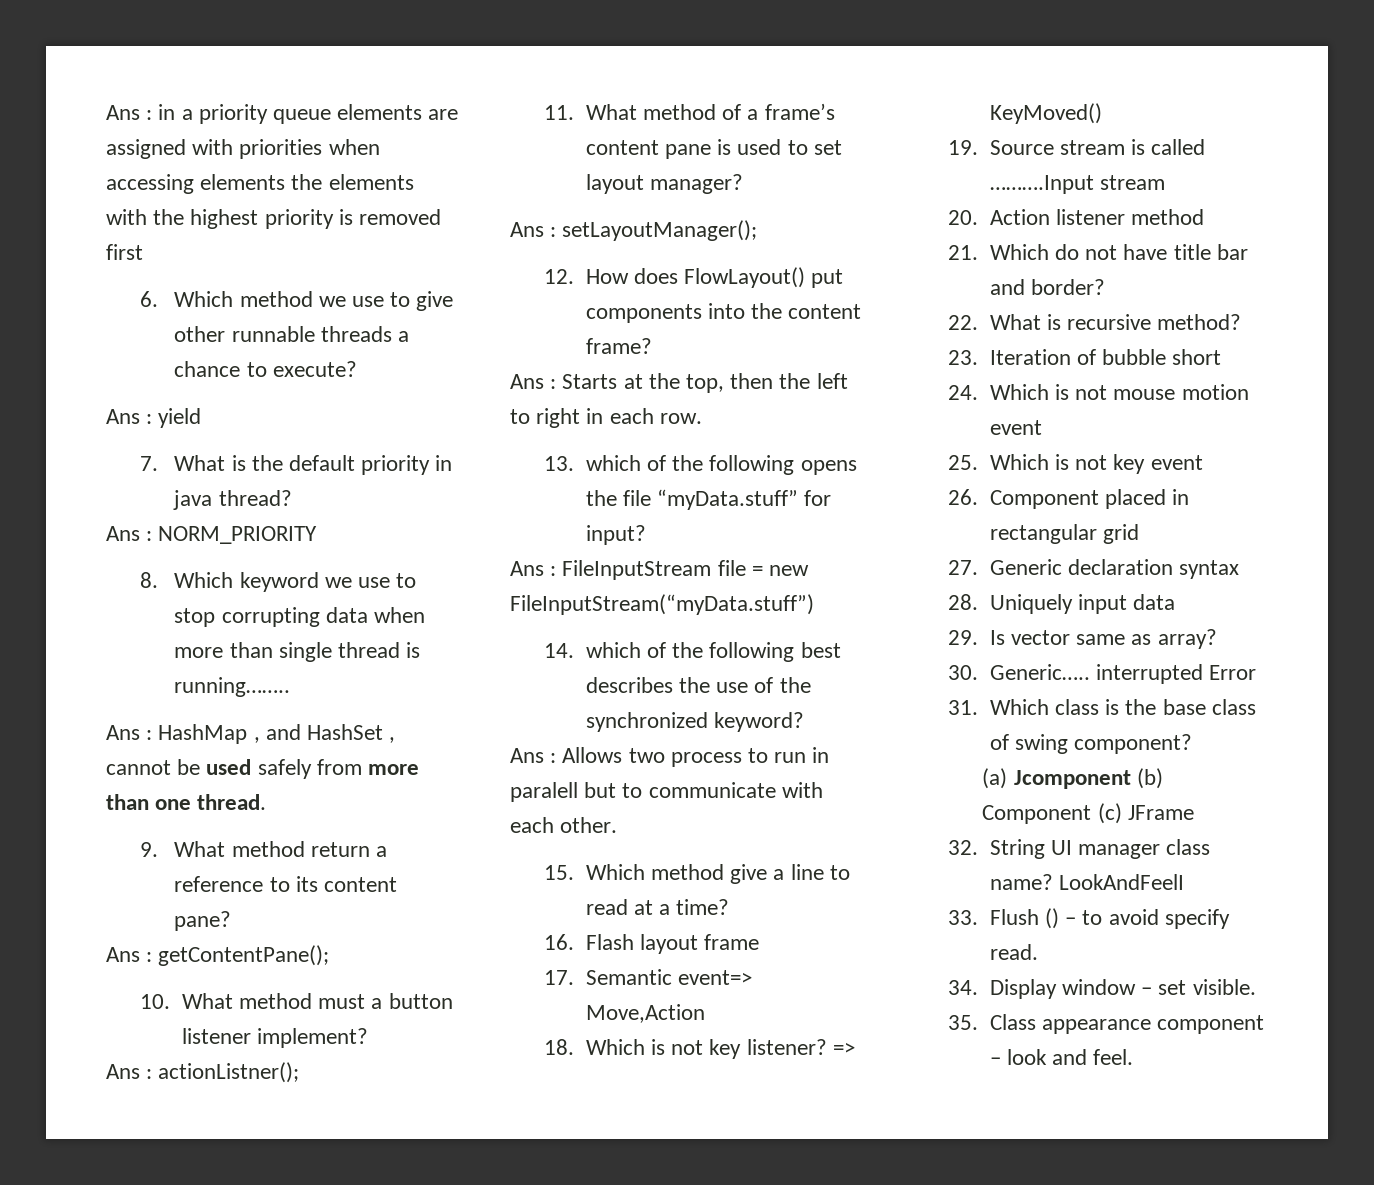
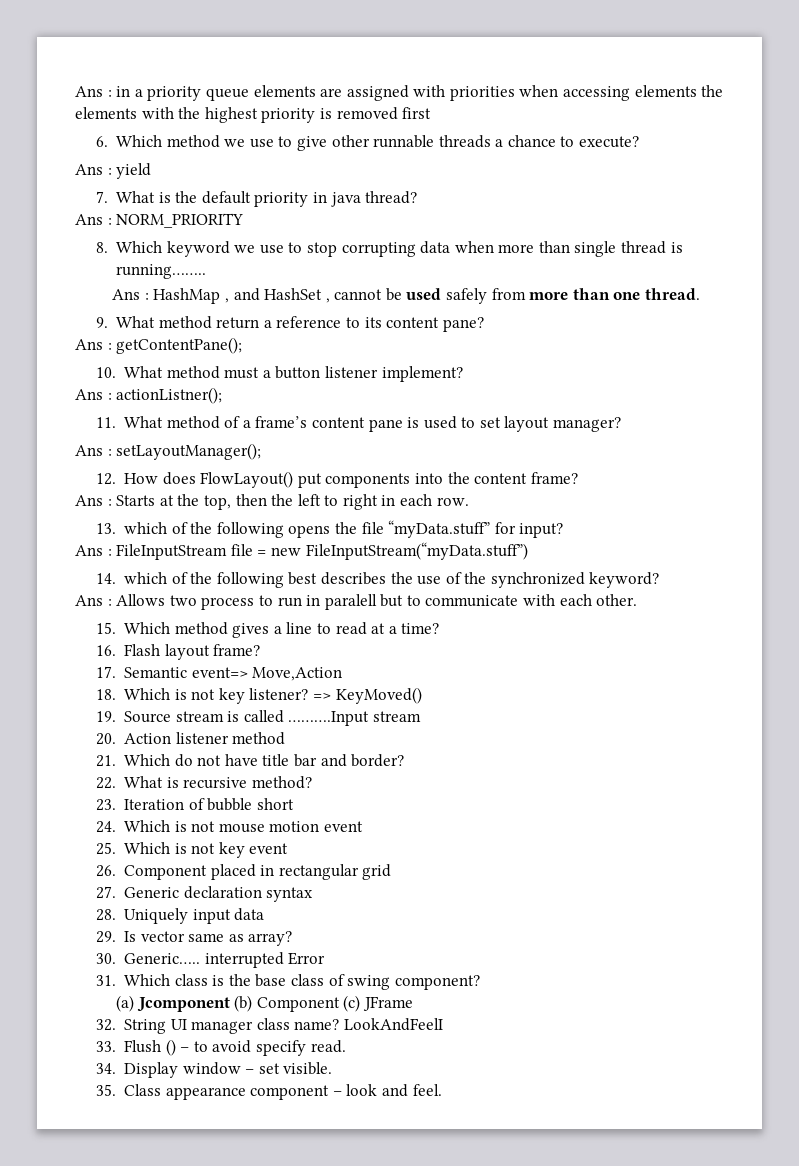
- 15. Which method give a line to read at a time?
+ 15. Which method gives a line to read at a time?
- 16. Flash layout frame
+ 16. Flash layout frame?

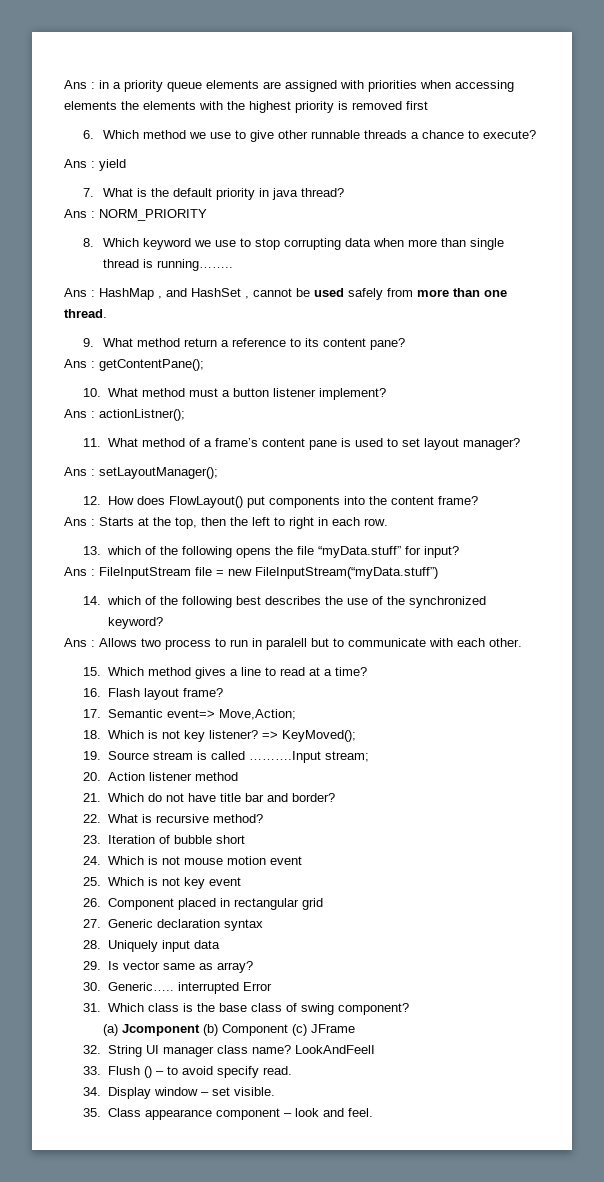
- 17. Semantic event=> Move,Action
+ 17. Semantic event=> Move,Action;
- => KeyMoved()
+ => KeyMoved();
- 19. Source stream is called ……….Input stream
+ 19. Source stream is called ……….Input stream;

